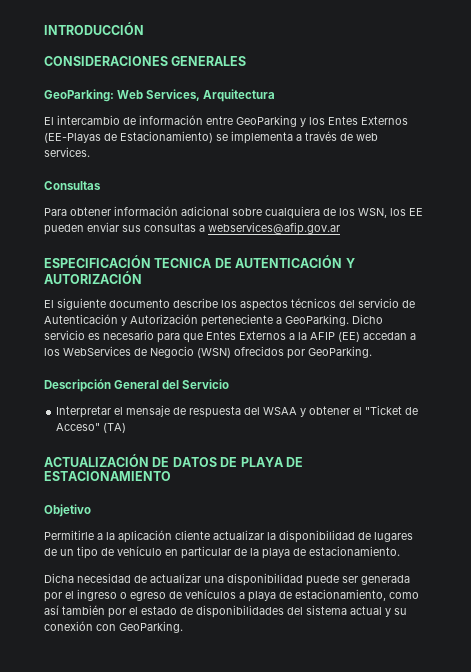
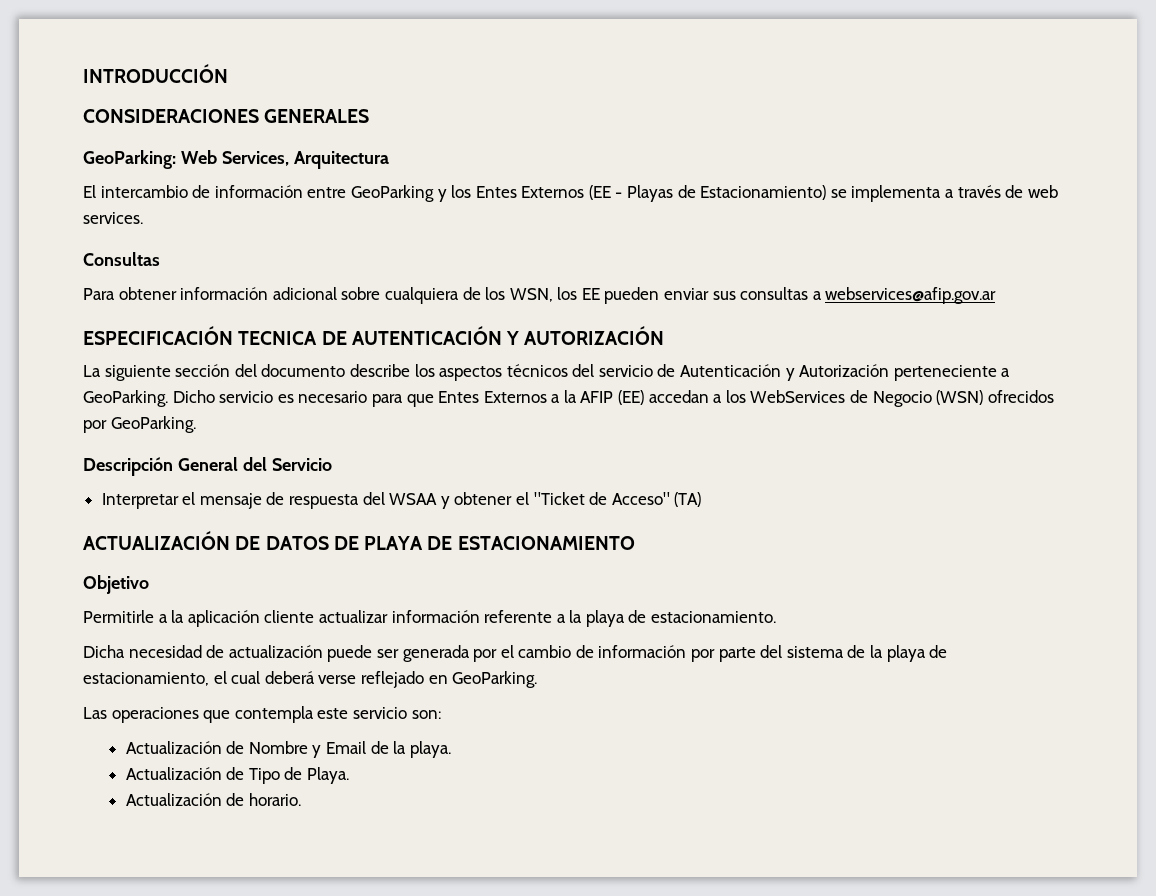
- El intercambio de información entre GeoParking y los Entes Externos (EE-Playas de Estacionamiento) se implementa a través de web services.
+ El intercambio de información entre GeoParking y los Entes Externos (EE - Playas de Estacionamiento) se implementa a través de web services.
- El siguiente documento describe los aspectos técnicos del servicio de Autenticación y Autorización perteneciente a GeoParking.
+ La siguiente sección del documento describe los aspectos técnicos del servicio de Autenticación y Autorización perteneciente a GeoParking.
- Permitirle a la aplicación cliente actualizar la disponibilidad de lugares de un tipo de vehículo en particular de la playa de estacionamiento.
+ Permitirle a la aplicación cliente actualizar información referente a la playa de estacionamiento.
- Dicha necesidad de actualizar una disponibilidad puede ser generada por el ingreso o egreso de vehículos a playa de estacionamiento, como así también por el estado de disponibilidades del sistema actual y su conexión con GeoParking.
+ Dicha necesidad de actualización puede ser generada por el cambio de información por parte del sistema de la playa de estacionamiento, el cual deberá verse reflejado en GeoParking.
+ Las operaciones que contempla este servicio son:
+ Actualización de Nombre y Email de la playa.
+ Actualización de Tipo de Playa.
+ Actualización de horario.

